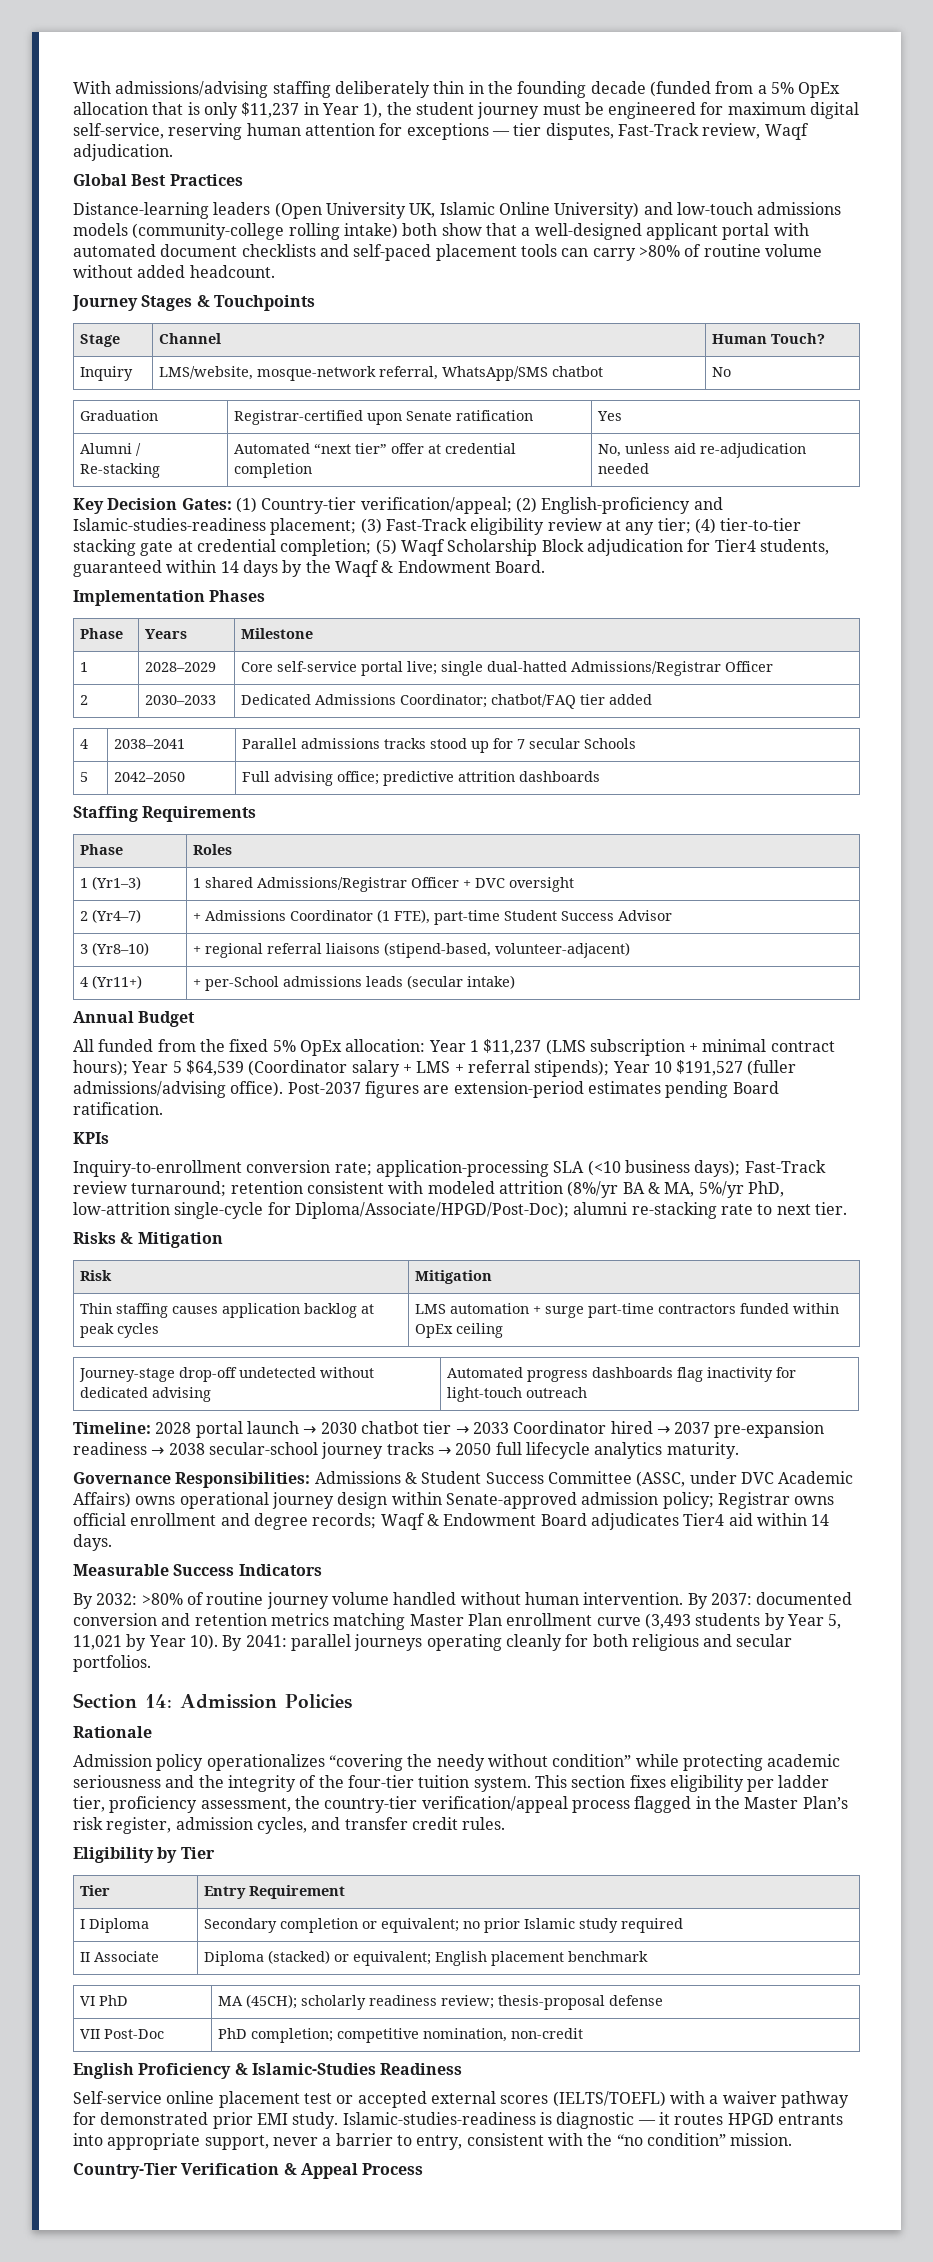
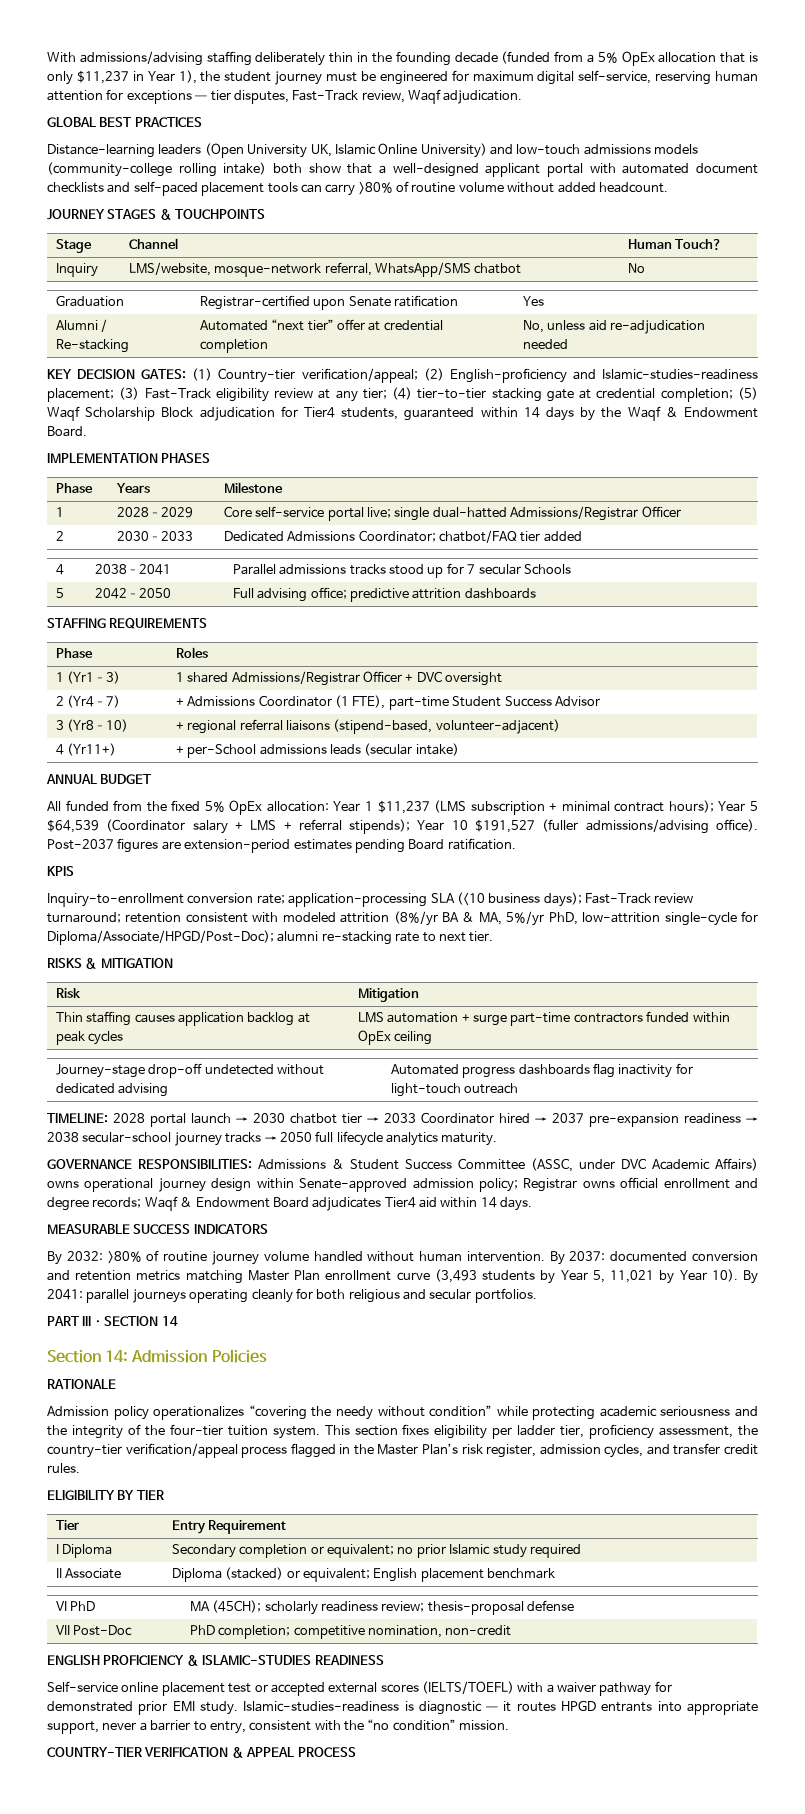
- Global Best Practices
+ GLOBAL BEST PRACTICES
- Journey Stages & Touchpoints
+ JOURNEY STAGES & TOUCHPOINTS
- Key Decision Gates: (1) Country-tier verification/appeal; (2) English-proficiency and Islamic-studies-readiness placement; (3) Fast-Track eligibility review at any tier; (4) tier-to-tier stacking gate at credential completion; (5) Waqf Scholarship Block adjudication for Tier4 students, guaranteed within 14 days by the Waqf & Endowment Board.
+ KEY DECISION GATES: (1) Country-tier verification/appeal; (2) English-proficiency and Islamic-studies-readiness placement; (3) Fast-Track eligibility review at any tier; (4) tier-to-tier stacking gate at credential completion; (5) Waqf Scholarship Block adjudication for Tier4 students, guaranteed within 14 days by the Waqf & Endowment Board.
- Implementation Phases
+ IMPLEMENTATION PHASES
- Staffing Requirements
+ STAFFING REQUIREMENTS
- Annual Budget
+ ANNUAL BUDGET
- KPIs
+ KPIS
- Risks & Mitigation
+ RISKS & MITIGATION
- Timeline: 2028 portal launch → 2030 chatbot tier → 2033 Coordinator hired → 2037 pre-expansion readiness → 2038 secular-school journey tracks → 2050 full lifecycle analytics maturity.
+ TIMELINE: 2028 portal launch → 2030 chatbot tier → 2033 Coordinator hired → 2037 pre-expansion readiness → 2038 secular-school journey tracks → 2050 full lifecycle analytics maturity.
- Governance Responsibilities: Admissions & Student Success Committee (ASSC, under DVC Academic Affairs) owns operational journey design within Senate-approved admission policy; Registrar owns official enrollment and degree records; Waqf & Endowment Board adjudicates Tier4 aid within 14 days.
+ GOVERNANCE RESPONSIBILITIES: Admissions & Student Success Committee (ASSC, under DVC Academic Affairs) owns operational journey design within Senate-approved admission policy; Registrar owns official enrollment and degree records; Waqf & Endowment Board adjudicates Tier4 aid within 14 days.
- Measurable Success Indicators
+ MEASURABLE SUCCESS INDICATORS
+ PART III · SECTION 14
- Rationale
+ RATIONALE
- Eligibility by Tier
+ ELIGIBILITY BY TIER
- English Proficiency & Islamic-Studies Readiness
+ ENGLISH PROFICIENCY & ISLAMIC-STUDIES READINESS
- Country-Tier Verification & Appeal Process
+ COUNTRY-TIER VERIFICATION & APPEAL PROCESS

